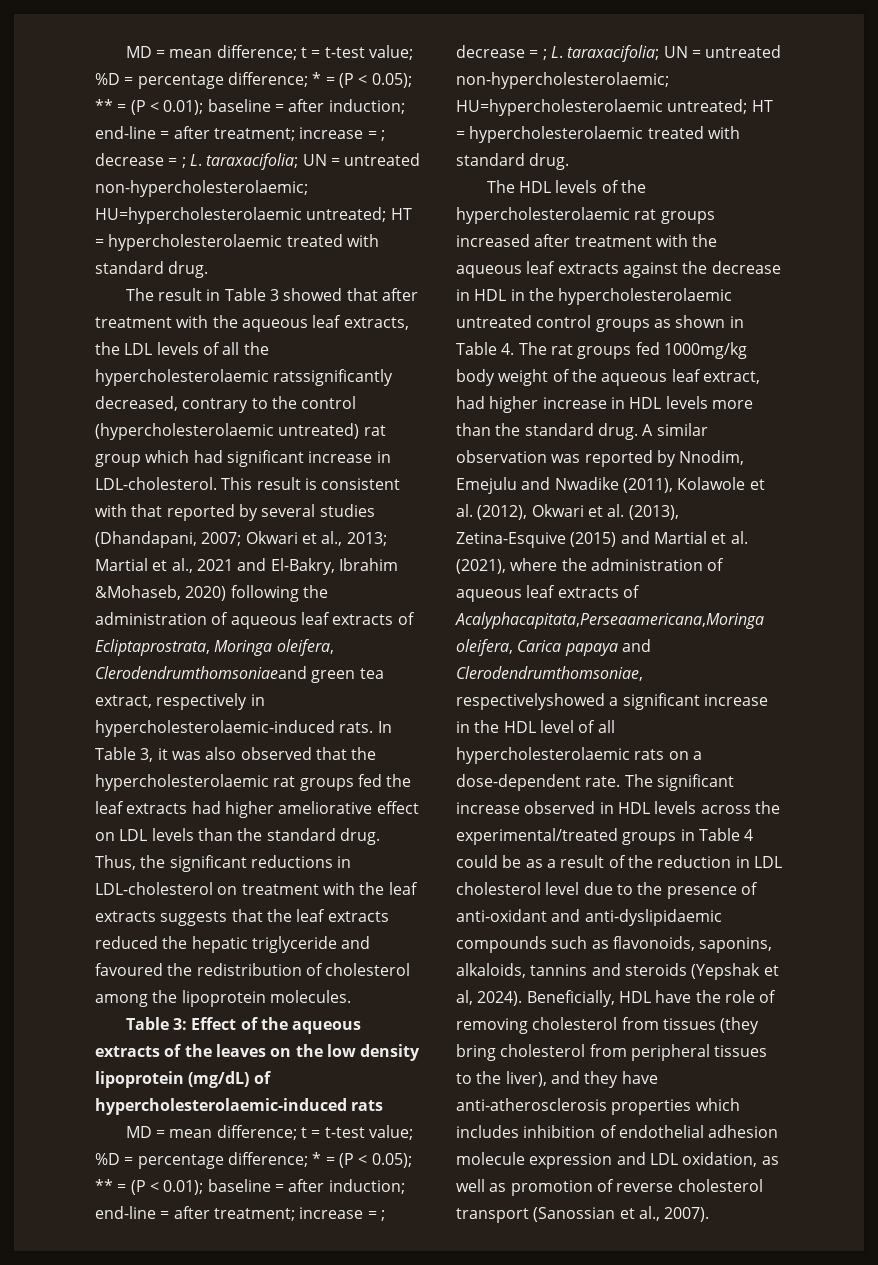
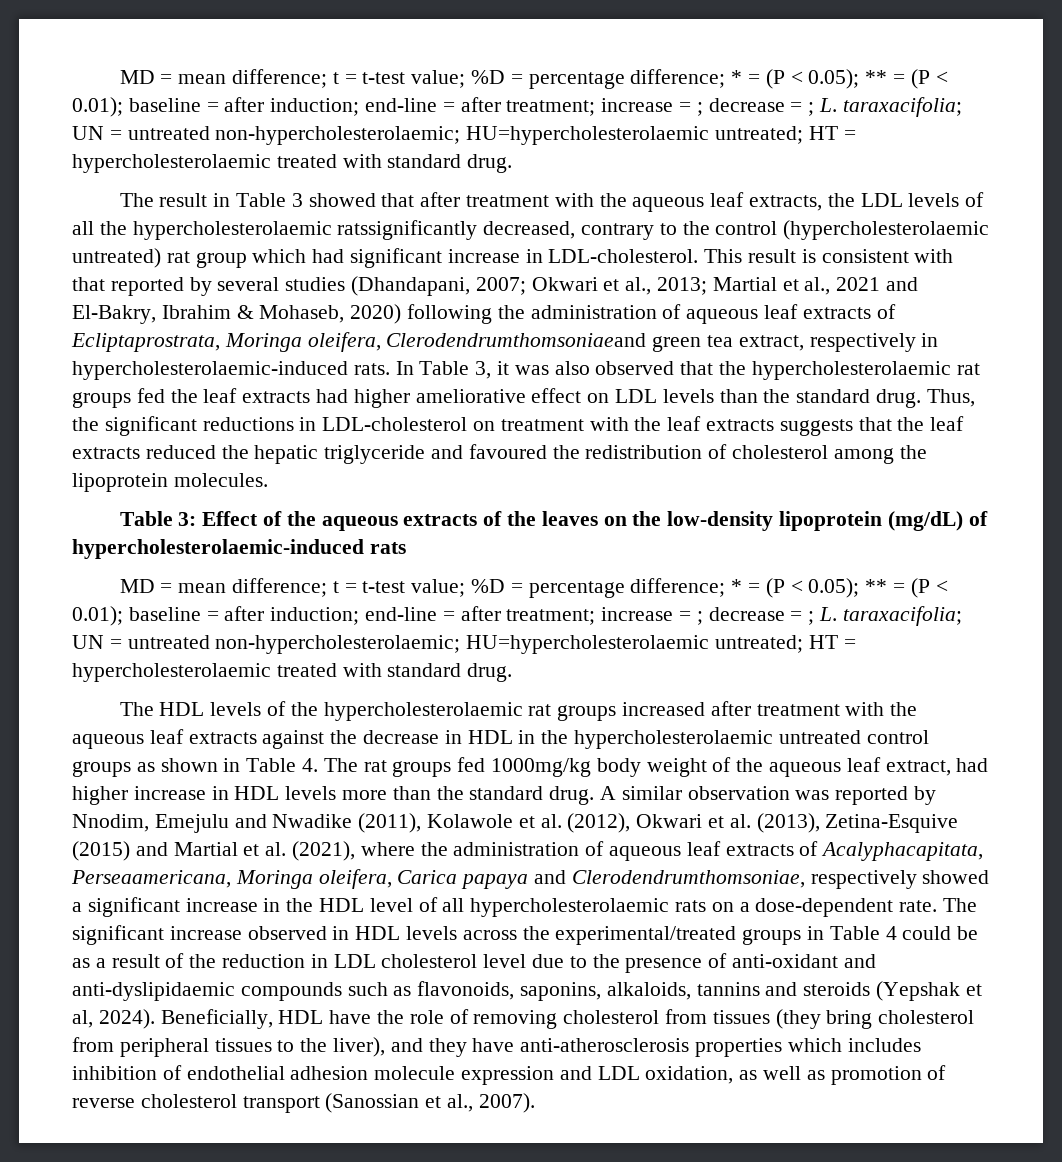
- This result is consistent with that reported by several studies (Dhandapani, 2007; Okwari et al., 2013; Martial et al., 2021 and El-Bakry, Ibrahim &Mohaseb, 2020) following the administration of aqueous leaf extracts of Ecliptaprostrata, Moringa oleifera, Clerodendrumthomsoniaeand green tea extract, respectively in hypercholesterolaemic-induced rats.
+ This result is consistent with that reported by several studies (Dhandapani, 2007; Okwari et al., 2013; Martial et al., 2021 and El-Bakry, Ibrahim & Mohaseb, 2020) following the administration of aqueous leaf extracts of Ecliptaprostrata, Moringa oleifera, Clerodendrumthomsoniaeand green tea extract, respectively in hypercholesterolaemic-induced rats.
- Table 3: Effect of the aqueous extracts of the leaves on the low density lipoprotein (mg/dL) of hypercholesterolaemic-induced rats
+ Table 3: Effect of the aqueous extracts of the leaves on the low-density lipoprotein (mg/dL) of hypercholesterolaemic-induced rats
- A similar observation was reported by Nnodim, Emejulu and Nwadike (2011), Kolawole et al. (2012), Okwari et al. (2013), Zetina-Esquive (2015) and Martial et al. (2021), where the administration of aqueous leaf extracts of Acalyphacapitata,Perseaamericana,Moringa oleifera, Carica papaya and Clerodendrumthomsoniae, respectivelyshowed a significant increase in the HDL level of all hypercholesterolaemic rats on a dose-dependent rate.
+ A similar observation was reported by Nnodim, Emejulu and Nwadike (2011), Kolawole et al. (2012), Okwari et al. (2013), Zetina-Esquive (2015) and Martial et al. (2021), where the administration of aqueous leaf extracts of Acalyphacapitata, Perseaamericana, Moringa oleifera, Carica papaya and Clerodendrumthomsoniae, respectively showed a significant increase in the HDL level of all hypercholesterolaemic rats on a dose-dependent rate.

